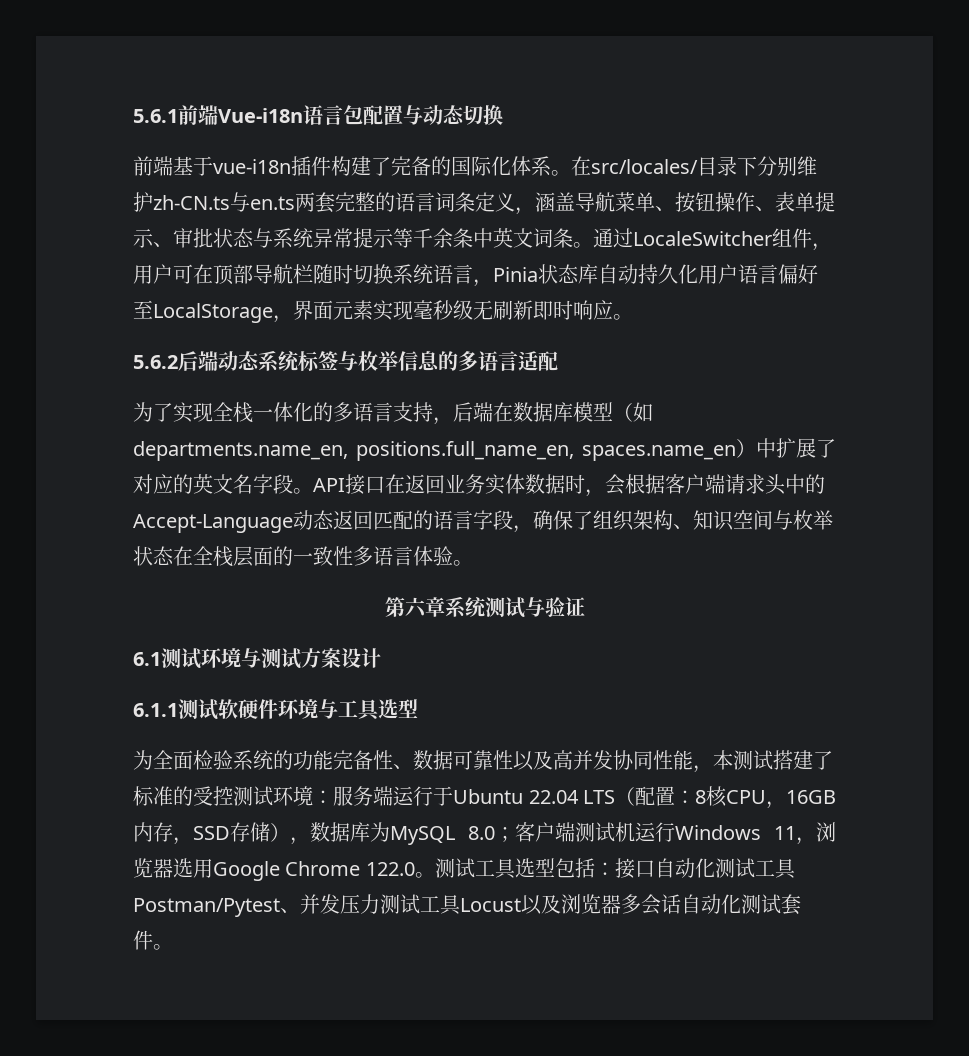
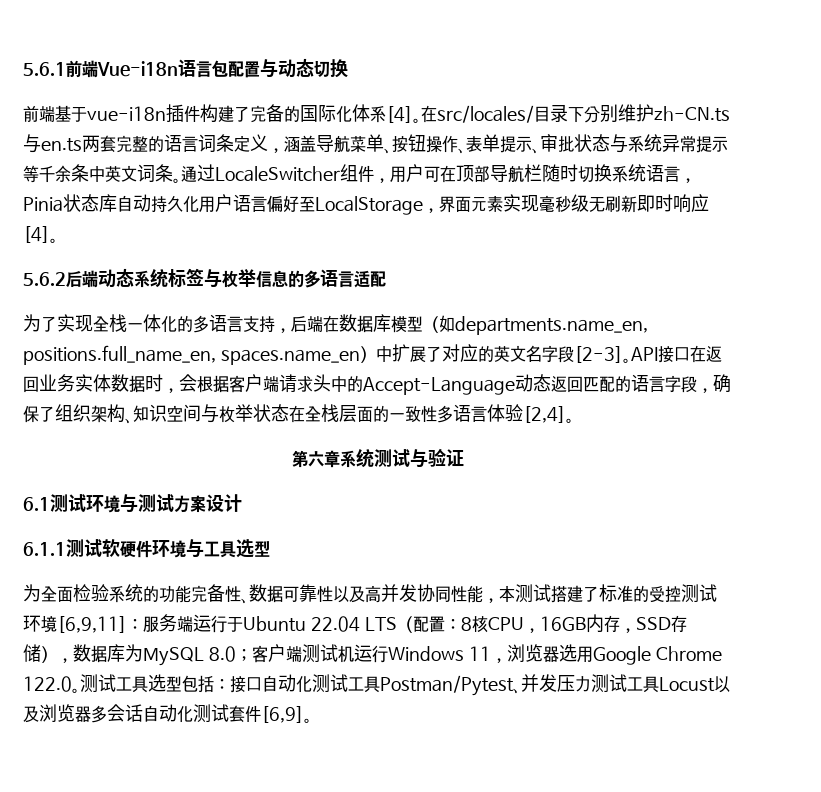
- 前端基于vue-i18n插件构建了完备的国际化体系。
+ 前端基于vue-i18n插件构建了完备的国际化体系[4]。
- 通过LocaleSwitcher组件，用户可在顶部导航栏随时切换系统语言，Pinia状态库自动持久化用户语言偏好至LocalStorage，界面元素实现毫秒级无刷新即时响应。
+ 通过LocaleSwitcher组件，用户可在顶部导航栏随时切换系统语言，Pinia状态库自动持久化用户语言偏好至LocalStorage，界面元素实现毫秒级无刷新即时响应[4]。
- 为了实现全栈一体化的多语言支持，后端在数据库模型（如departments.name_en, positions.full_name_en, spaces.name_en）中扩展了对应的英文名字段。
+ 为了实现全栈一体化的多语言支持，后端在数据库模型（如departments.name_en, positions.full_name_en, spaces.name_en）中扩展了对应的英文名字段[2-3]。
- API接口在返回业务实体数据时，会根据客户端请求头中的Accept-Language动态返回匹配的语言字段，确保了组织架构、知识空间与枚举状态在全栈层面的一致性多语言体验。
+ API接口在返回业务实体数据时，会根据客户端请求头中的Accept-Language动态返回匹配的语言字段，确保了组织架构、知识空间与枚举状态在全栈层面的一致性多语言体验[2,4]。
- 为全面检验系统的功能完备性、数据可靠性以及高并发协同性能，本测试搭建了标准的受控测试环境：服务端运行于Ubuntu 22.04 LTS（配置：8核CPU，16GB内存，SSD存储），数据库为MySQL 8.0；客户端测试机运行Windows 11，浏览器选用Google Chrome 122.0。
+ 为全面检验系统的功能完备性、数据可靠性以及高并发协同性能，本测试搭建了标准的受控测试环境[6,9,11]：服务端运行于Ubuntu 22.04 LTS（配置：8核CPU，16GB内存，SSD存储），数据库为MySQL 8.0；客户端测试机运行Windows 11，浏览器选用Google Chrome 122.0。
- 测试工具选型包括：接口自动化测试工具Postman/Pytest、并发压力测试工具Locust以及浏览器多会话自动化测试套件。
+ 测试工具选型包括：接口自动化测试工具Postman/Pytest、并发压力测试工具Locust以及浏览器多会话自动化测试套件[6,9]。

